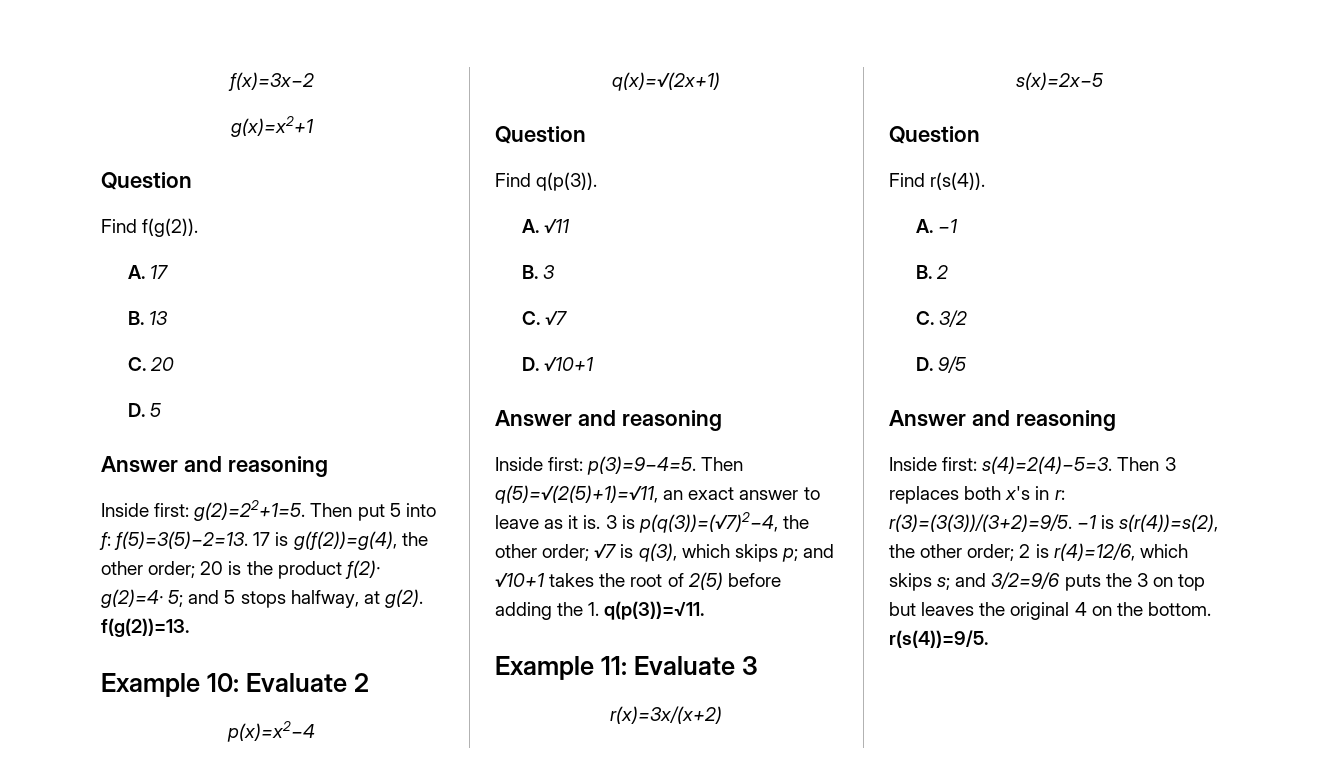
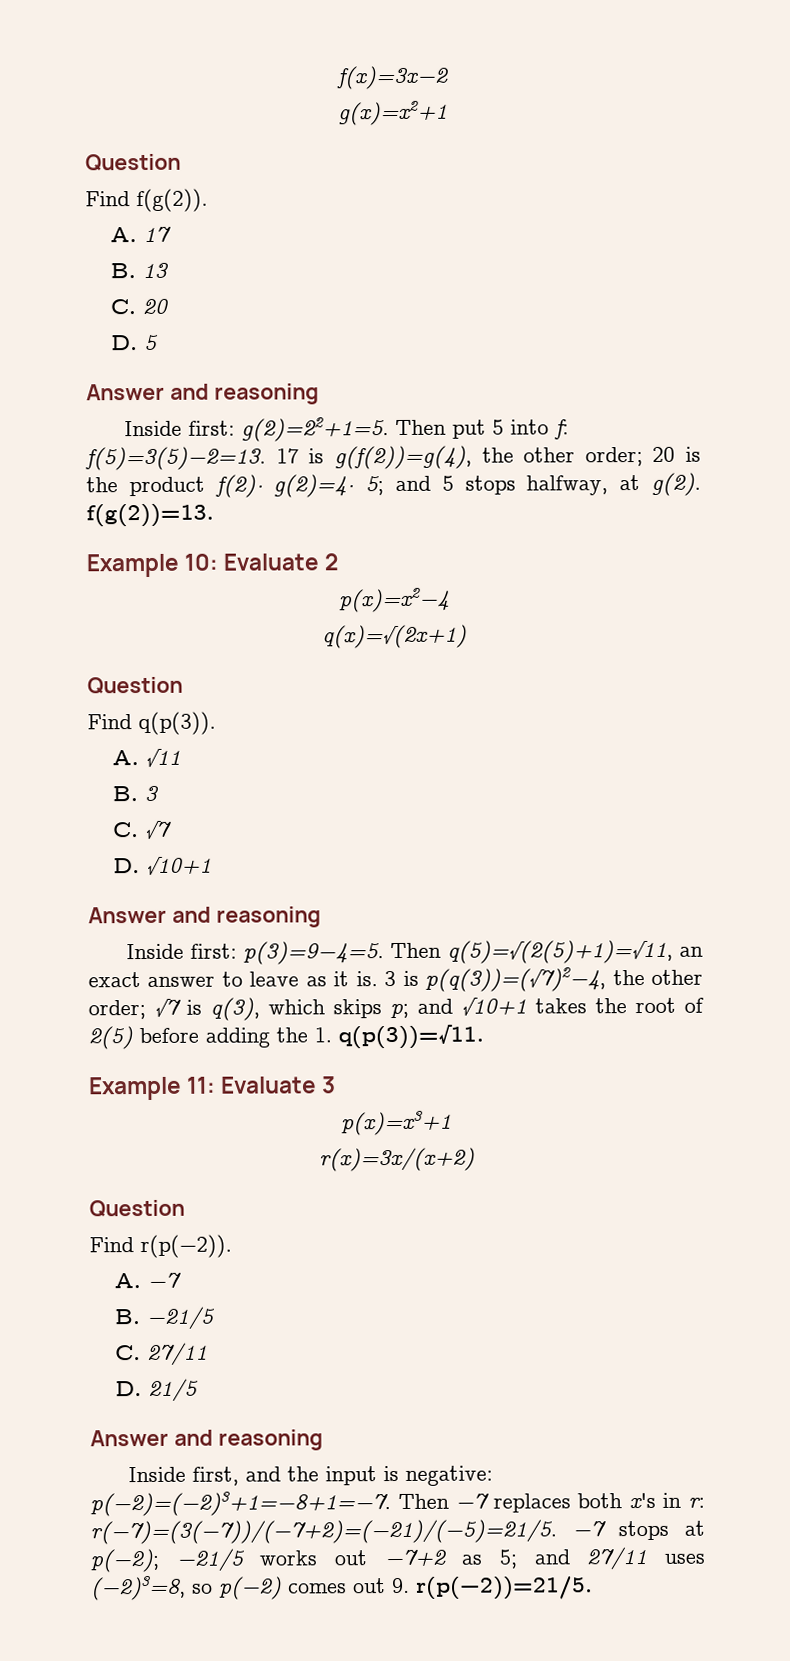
+ p(x)=x3+1
  r(x)=3x/(x+2)
- s(x)=2x−5
  Question
- Find r(s(4)).
- A. −1
- B. 2
- C. 3/2
- D. 9/5
+ Find r(p(−2)).
+ A. −7
+ B. −21/5
+ C. 27/11
+ D. 21/5
  Answer and reasoning
- Inside first: s(4)=2(4)−5=3. Then 3 replaces both x's in r: r(3)=(3(3))/(3+2)=9/5. −1 is s(r(4))=s(2), the other order; 2 is r(4)=12/6, which skips s; and 3/2=9/6 puts the 3 on top but leaves the original 4 on the bottom. r(s(4))=9/5.
+ Inside first, and the input is negative: p(−2)=(−2)3+1=−8+1=−7. Then −7 replaces both x's in r: r(−7)=(3(−7))/(−7+2)=(−21)/(−5)=21/5. −7 stops at p(−2); −21/5 works out −7+2 as 5; and 27/11 uses (−2)3=8, so p(−2) comes out 9. r(p(−2))=21/5.

